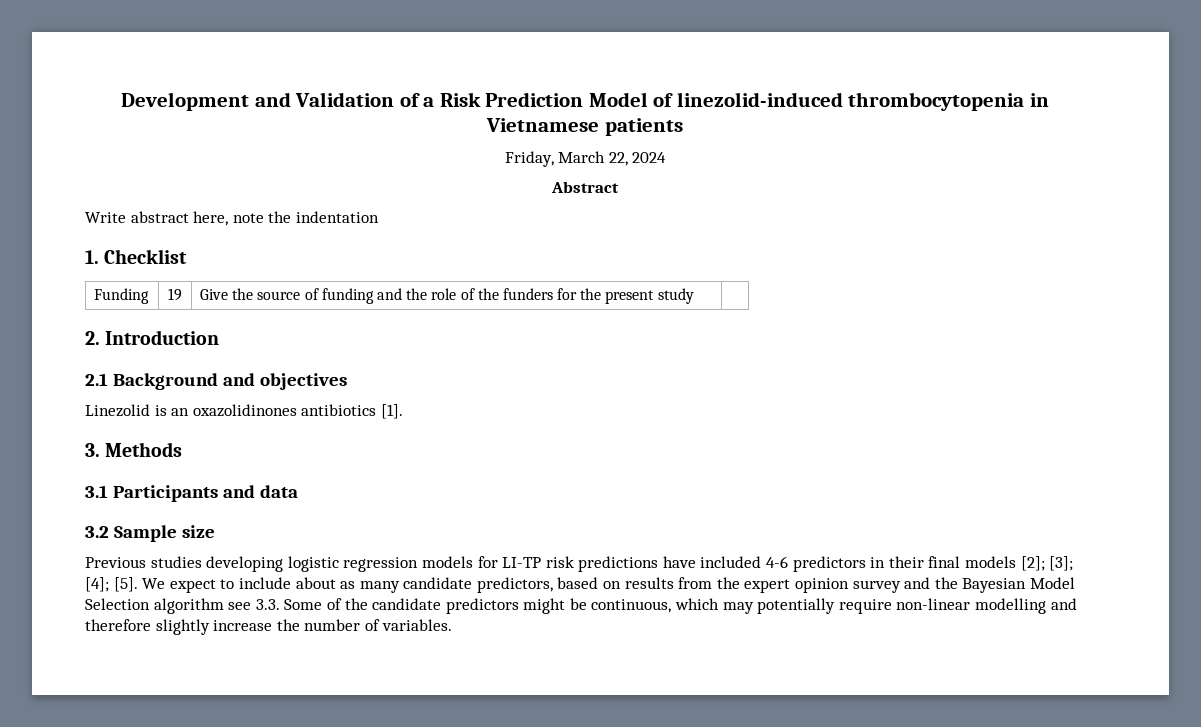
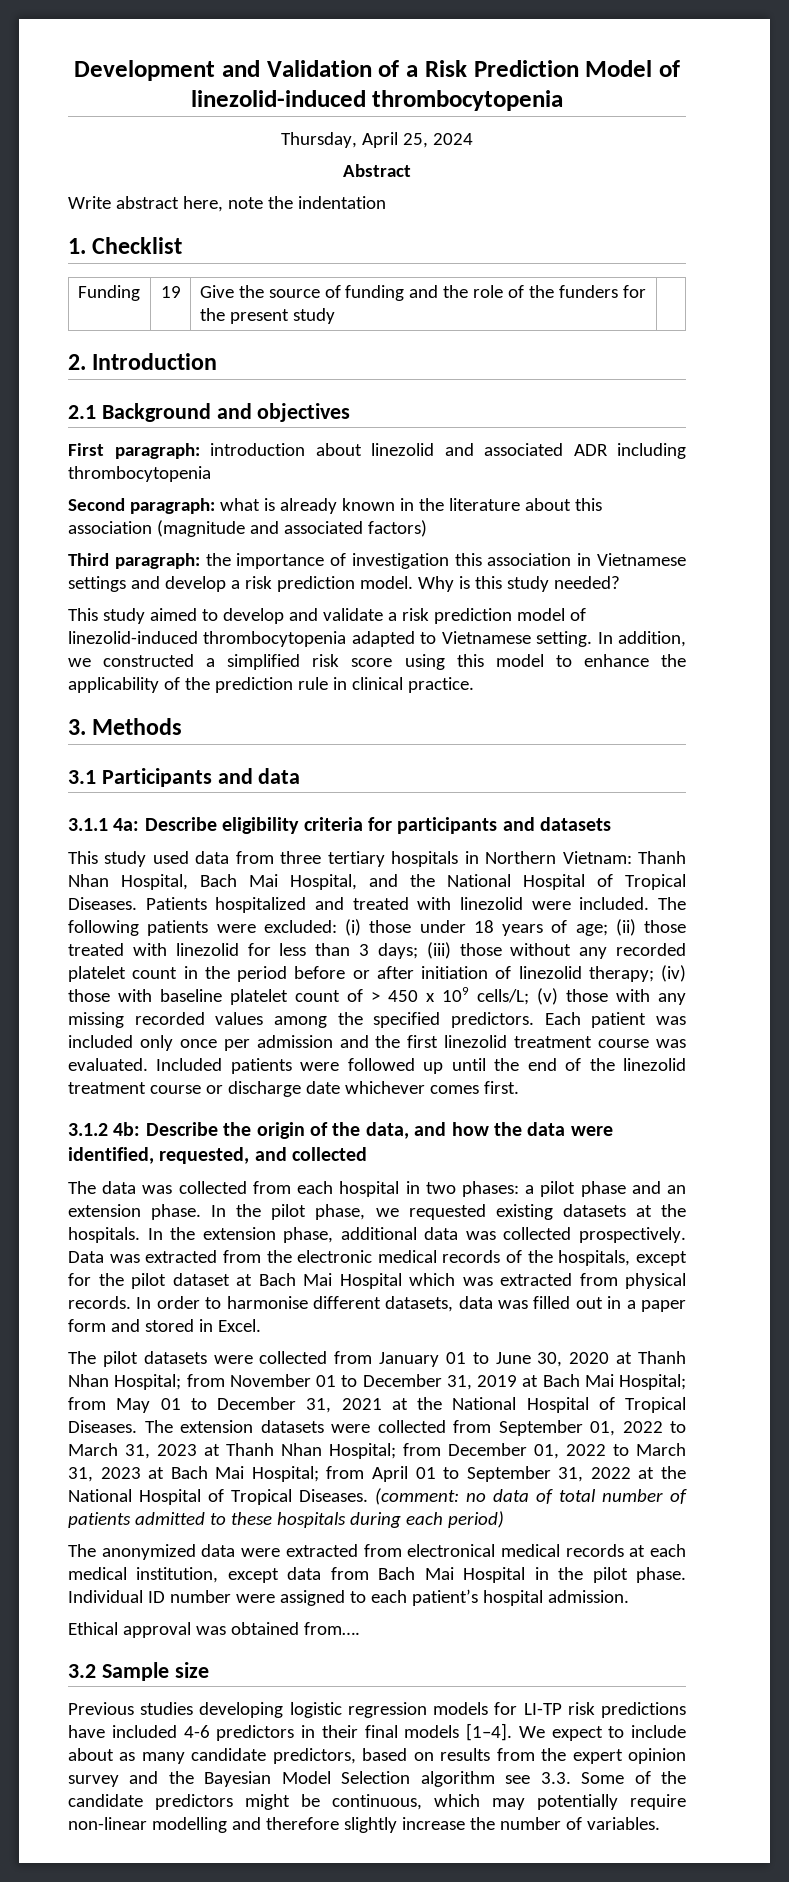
- Development and Validation of a Risk Prediction Model of linezolid-induced thrombocytopenia in Vietnamese patients
- Friday, March 22, 2024
+ Development and Validation of a Risk Prediction Model of linezolid-induced thrombocytopenia
+ Thursday, April 25, 2024
- Linezolid is an oxazolidinones antibiotics [1].
+ First paragraph: introduction about linezolid and associated ADR including thrombocytopenia
+ Second paragraph: what is already known in the literature about this association (magnitude and associated factors)
+ Third paragraph: the importance of investigation this association in Vietnamese settings and develop a risk prediction model. Why is this study needed?
+ This study aimed to develop and validate a risk prediction model of linezolid-induced thrombocytopenia adapted to Vietnamese setting. In addition, we constructed a simplified risk score using this model to enhance the applicability of the prediction rule in clinical practice.
+ 3.1.1 4a: Describe eligibility criteria for participants and datasets
+ This study used data from three tertiary hospitals in Northern Vietnam: Thanh Nhan Hospital, Bach Mai Hospital, and the National Hospital of Tropical Diseases. Patients hospitalized and treated with linezolid were included. The following patients were excluded: (i) those under 18 years of age; (ii) those treated with linezolid for less than 3 days; (iii) those without any recorded platelet count in the period before or after initiation of linezolid therapy; (iv) those with baseline platelet count of > 450 x 109 cells/L; (v) those with any missing recorded values among the specified predictors. Each patient was included only once per admission and the first linezolid treatment course was evaluated. Included patients were followed up until the end of the linezolid treatment course or discharge date whichever comes first.
+ 3.1.2 4b: Describe the origin of the data, and how the data were identified, requested, and collected
+ The data was collected from each hospital in two phases: a pilot phase and an extension phase. In the pilot phase, we requested existing datasets at the hospitals. In the extension phase, additional data was collected prospectively. Data was extracted from the electronic medical records of the hospitals, except for the pilot dataset at Bach Mai Hospital which was extracted from physical records. In order to harmonise different datasets, data was filled out in a paper form and stored in Excel.
+ The pilot datasets were collected from January 01 to June 30, 2020 at Thanh Nhan Hospital; from November 01 to December 31, 2019 at Bach Mai Hospital; from May 01 to December 31, 2021 at the National Hospital of Tropical Diseases. The extension datasets were collected from September 01, 2022 to March 31, 2023 at Thanh Nhan Hospital; from December 01, 2022 to March 31, 2023 at Bach Mai Hospital; from April 01 to September 31, 2022 at the National Hospital of Tropical Diseases. (comment: no data of total number of patients admitted to these hospitals during each period)
+ The anonymized data were extracted from electronical medical records at each medical institution, except data from Bach Mai Hospital in the pilot phase. Individual ID number were assigned to each patient’s hospital admission.
+ Ethical approval was obtained from….
- Previous studies developing logistic regression models for LI-TP risk predictions have included 4-6 predictors in their final models [2]; [3]; [4]; [5].
+ Previous studies developing logistic regression models for LI-TP risk predictions have included 4-6 predictors in their final models [1–4].

